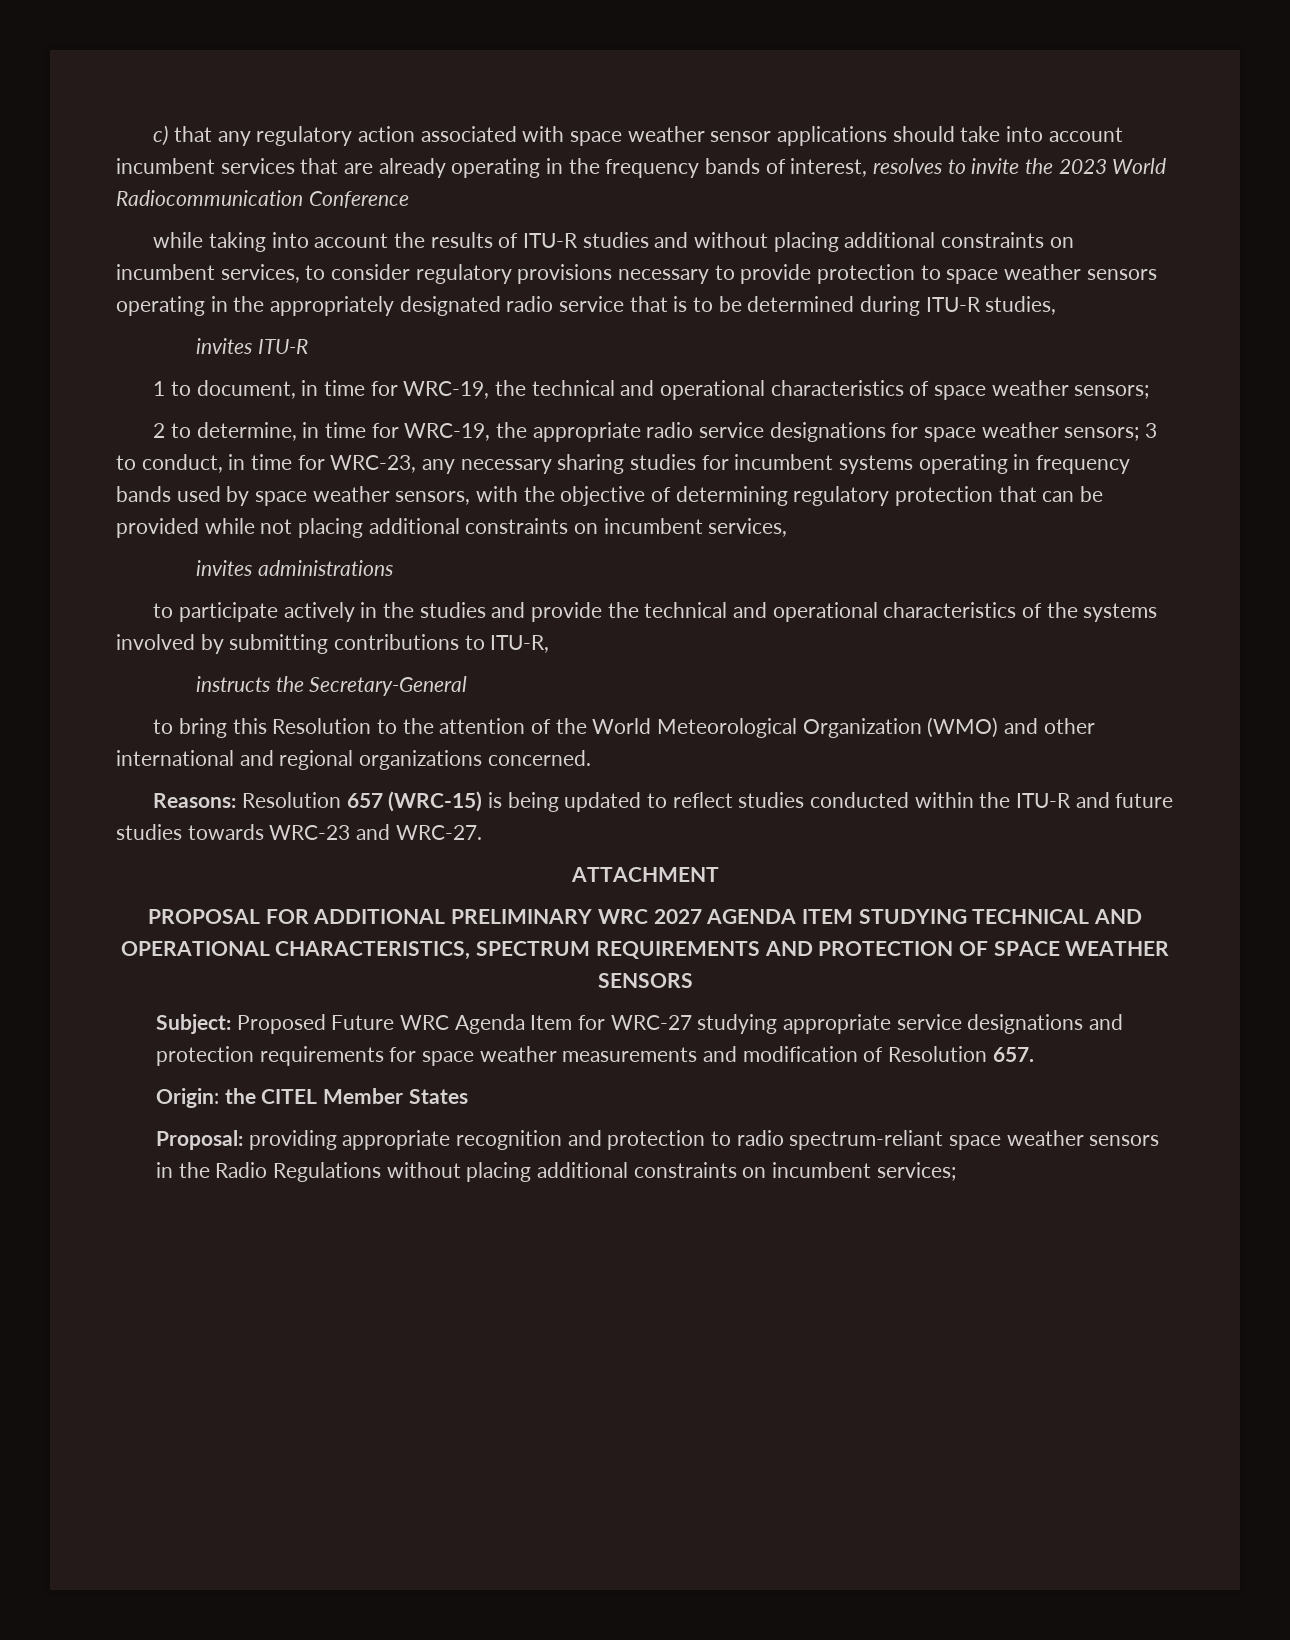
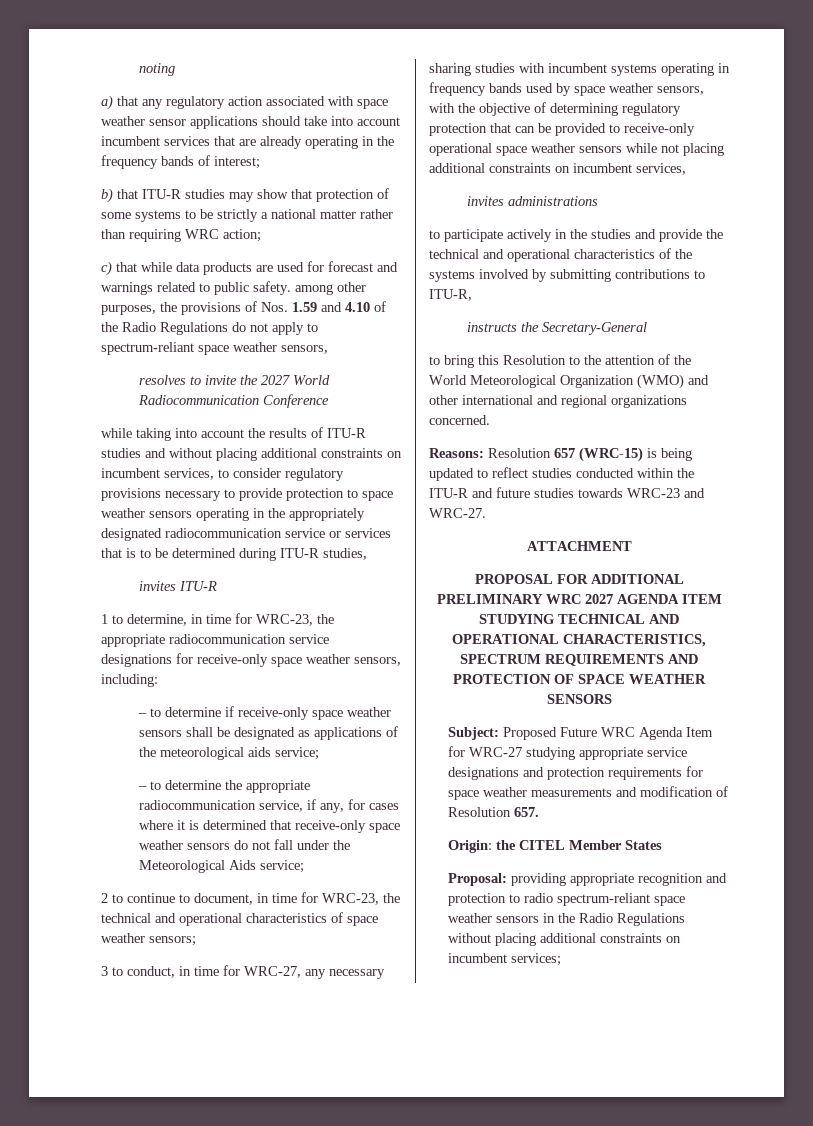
- c) that any regulatory action associated with space weather sensor applications should take into account incumbent services that are already operating in the frequency bands of interest, resolves to invite the 2023 World Radiocommunication Conference
+ noting
+ a) that any regulatory action associated with space weather sensor applications should take into account incumbent services that are already operating in the frequency bands of interest;
+ b) that ITU-R studies may show that protection of some systems to be strictly a national matter rather than requiring WRC action;
+ c) that while data products are used for forecast and warnings related to public safety. among other purposes, the provisions of Nos. 1.59 and 4.10 of the Radio Regulations do not apply to spectrum-reliant space weather sensors,
+ resolves to invite the 2027 World Radiocommunication Conference
- while taking into account the results of ITU-R studies and without placing additional constraints on incumbent services, to consider regulatory provisions necessary to provide protection to space weather sensors operating in the appropriately designated radio service that is to be determined during ITU-R studies,
+ while taking into account the results of ITU-R studies and without placing additional constraints on incumbent services, to consider regulatory provisions necessary to provide protection to space weather sensors operating in the appropriately designated radiocommunication service or services that is to be determined during ITU-R studies,
- 1 to document, in time for WRC-19, the technical and operational characteristics of space weather sensors;
+ 1 to determine, in time for WRC-23, the appropriate radiocommunication service designations for receive-only space weather sensors, including:
+ – to determine if receive-only space weather sensors shall be designated as applications of the meteorological aids service;
+ – to determine the appropriate radiocommunication service, if any, for cases where it is determined that receive-only space weather sensors do not fall under the Meteorological Aids service;
+ 2 to continue to document, in time for WRC-23, the technical and operational characteristics of space weather sensors;
- 2 to determine, in time for WRC-19, the appropriate radio service designations for space weather sensors; 3 to conduct, in time for WRC-23, any necessary sharing studies for incumbent systems operating in frequency bands used by space weather sensors, with the objective of determining regulatory protection that can be provided while not placing additional constraints on incumbent services,
+ 3 to conduct, in time for WRC-27, any necessary sharing studies with incumbent systems operating in frequency bands used by space weather sensors, with the objective of determining regulatory protection that can be provided to receive-only operational space weather sensors while not placing additional constraints on incumbent services,

